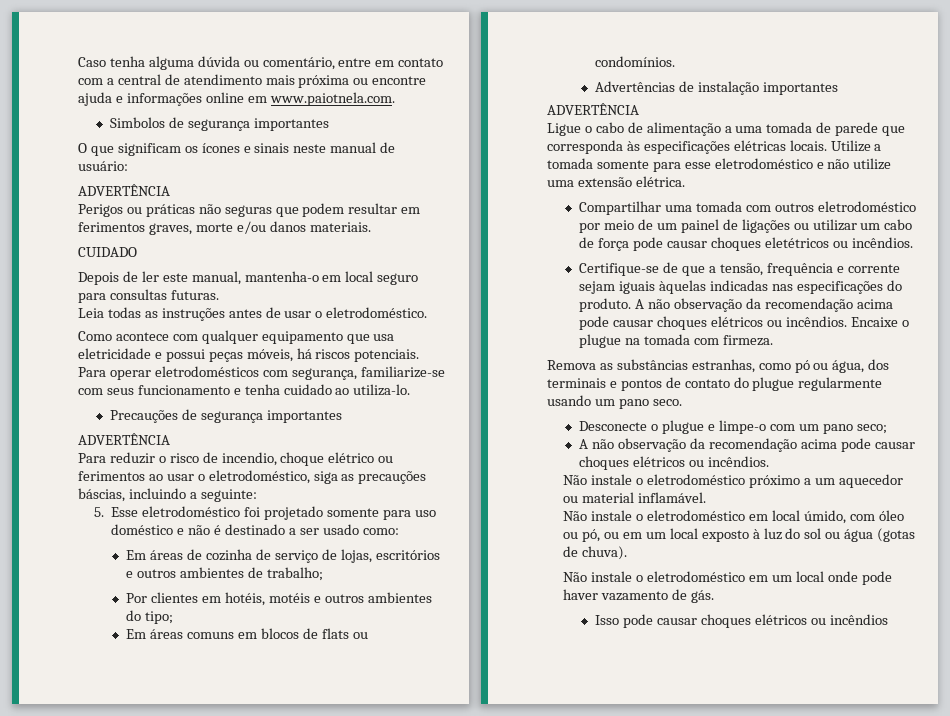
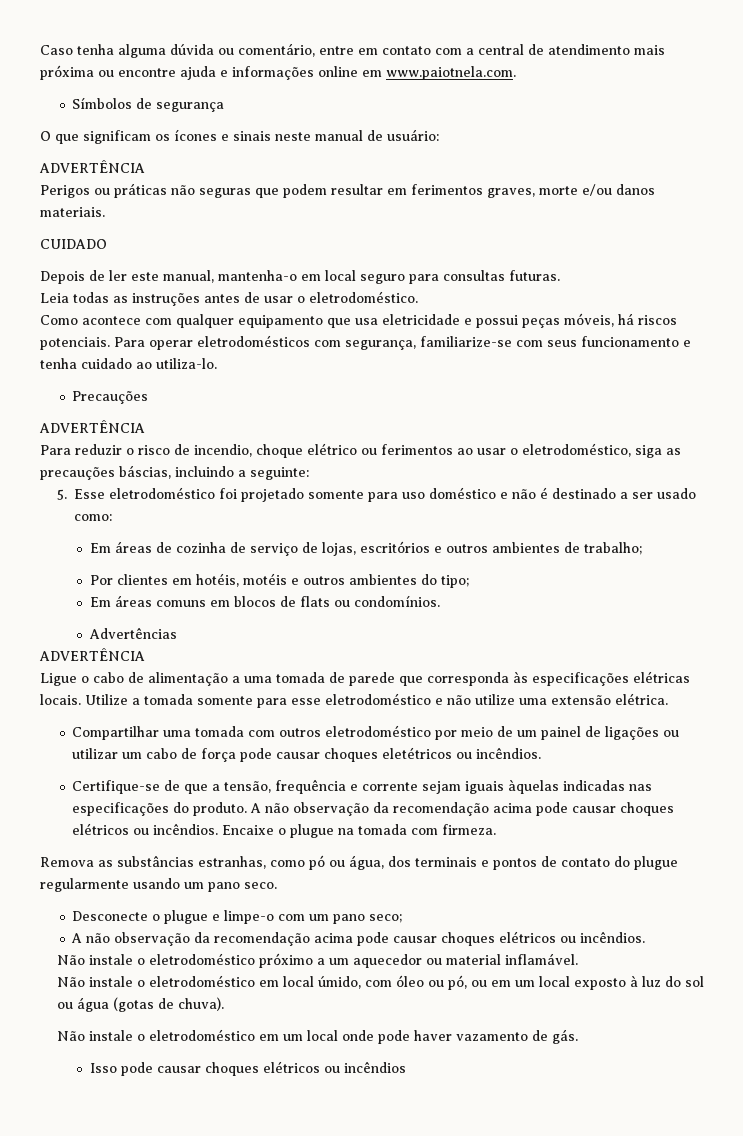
- Simbolos de segurança importantes
+ Símbolos de segurança
- Precauções de segurança importantes
+ Precauções
- Advertências de instalação importantes
+ Advertências

